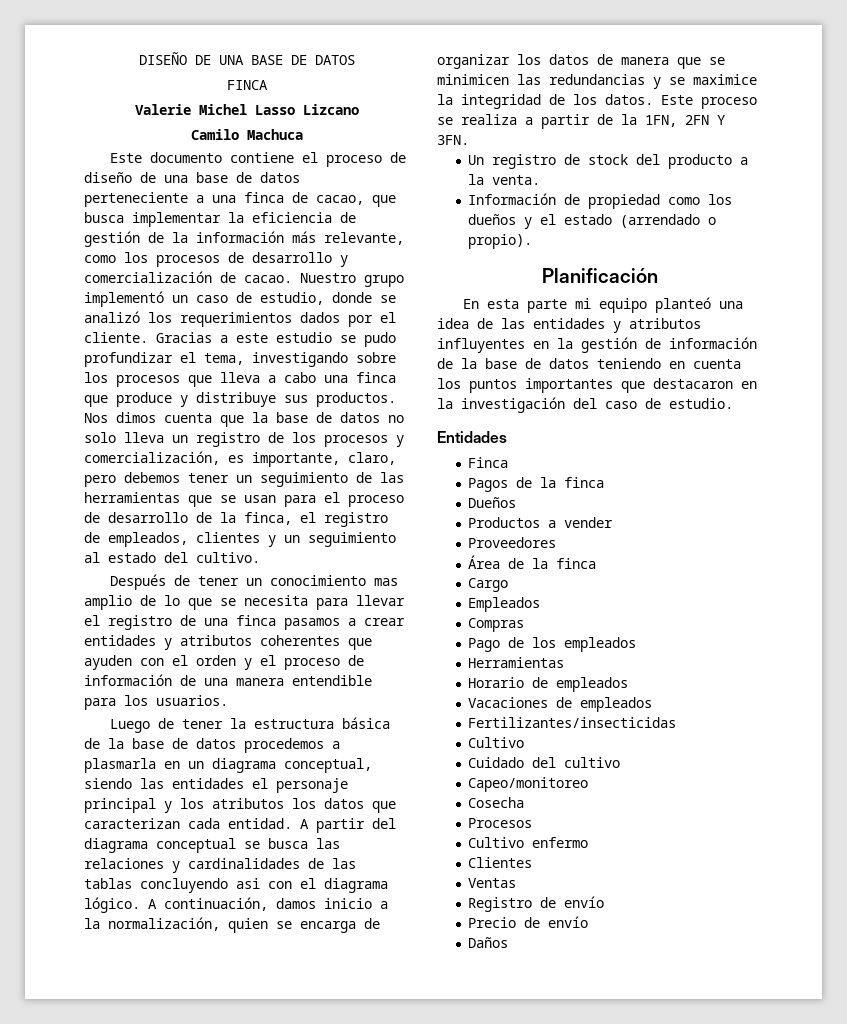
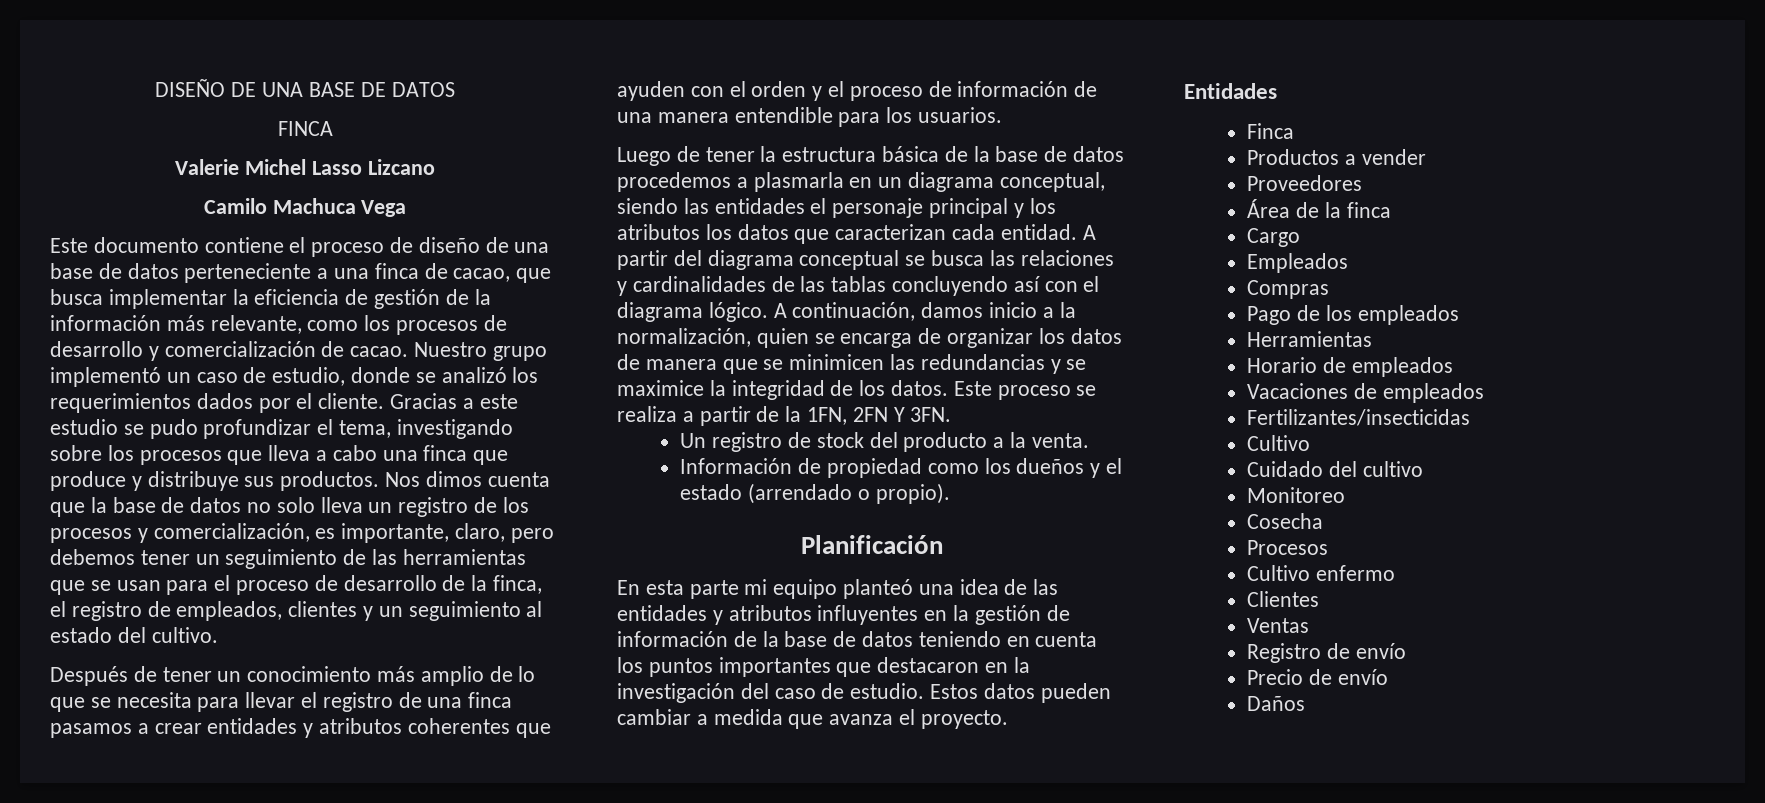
- Camilo Machuca
+ Camilo Machuca Vega
- Después de tener un conocimiento mas amplio de lo que se necesita para llevar el registro de una finca pasamos a crear entidades y atributos coherentes que ayuden con el orden y el proceso de información de una manera entendible para los usuarios.
+ Después de tener un conocimiento más amplio de lo que se necesita para llevar el registro de una finca pasamos a crear entidades y atributos coherentes que ayuden con el orden y el proceso de información de una manera entendible para los usuarios.
- A partir del diagrama conceptual se busca las relaciones y cardinalidades de las tablas concluyendo asi con el diagrama lógico.
+ A partir del diagrama conceptual se busca las relaciones y cardinalidades de las tablas concluyendo así con el diagrama lógico.
- En esta parte mi equipo planteó una idea de las entidades y atributos influyentes en la gestión de información de la base de datos teniendo en cuenta los puntos importantes que destacaron en la investigación del caso de estudio.
+ En esta parte mi equipo planteó una idea de las entidades y atributos influyentes en la gestión de información de la base de datos teniendo en cuenta los puntos importantes que destacaron en la investigación del caso de estudio. Estos datos pueden cambiar a medida que avanza el proyecto.
  Entidades
  Finca
- Pagos de la finca
- Dueños
- Capeo/monitoreo
+ Monitoreo

